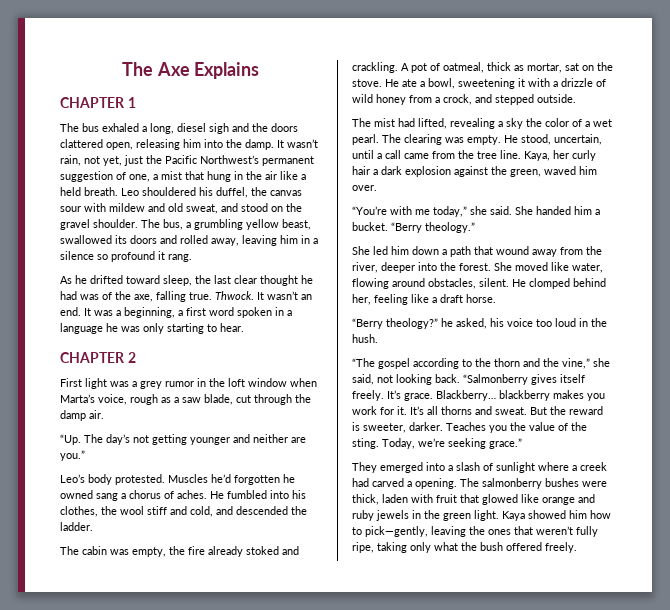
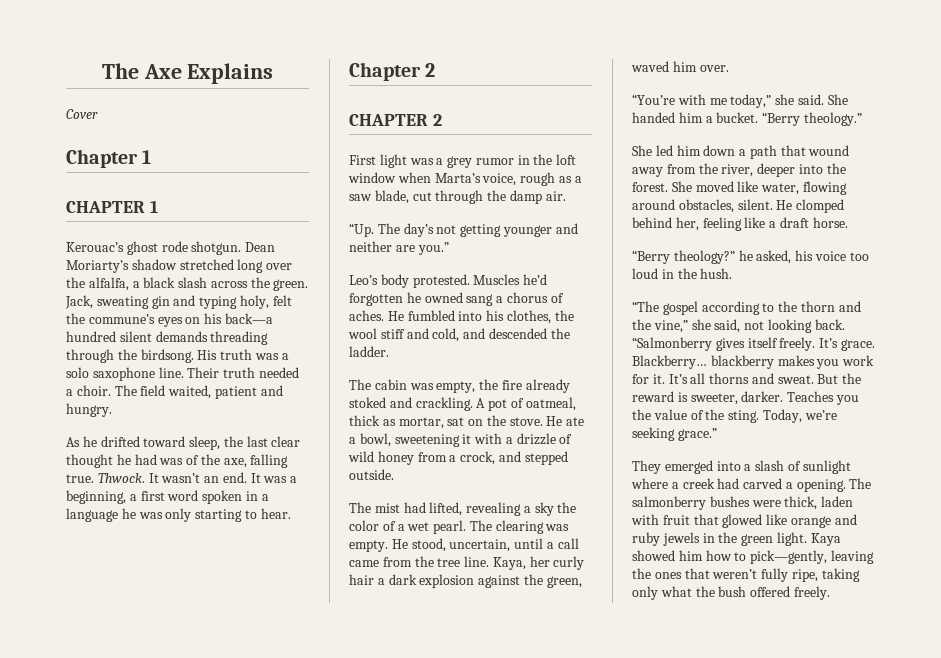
+ Cover
+ Chapter 1
- The bus exhaled a long, diesel sigh and the doors clattered open, releasing him into the damp. It wasn’t rain, not yet, just the Pacific Northwest’s permanent suggestion of one, a mist that hung in the air like a held breath. Leo shouldered his duffel, the canvas sour with mildew and old sweat, and stood on the gravel shoulder. The bus, a grumbling yellow beast, swallowed its doors and rolled away, leaving him in a silence so profound it rang.
+ Kerouac’s ghost rode shotgun. Dean Moriarty’s shadow stretched long over the alfalfa, a black slash across the green. Jack, sweating gin and typing holy, felt the commune’s eyes on his back—a hundred silent demands threading through the birdsong. His truth was a solo saxophone line. Their truth needed a choir. The field waited, patient and hungry.
+ Chapter 2

